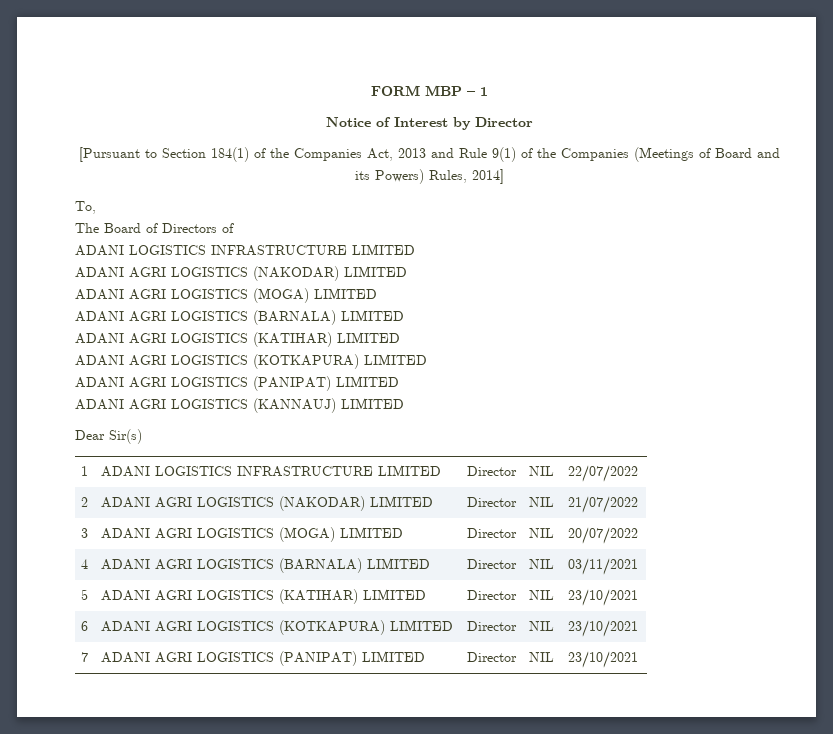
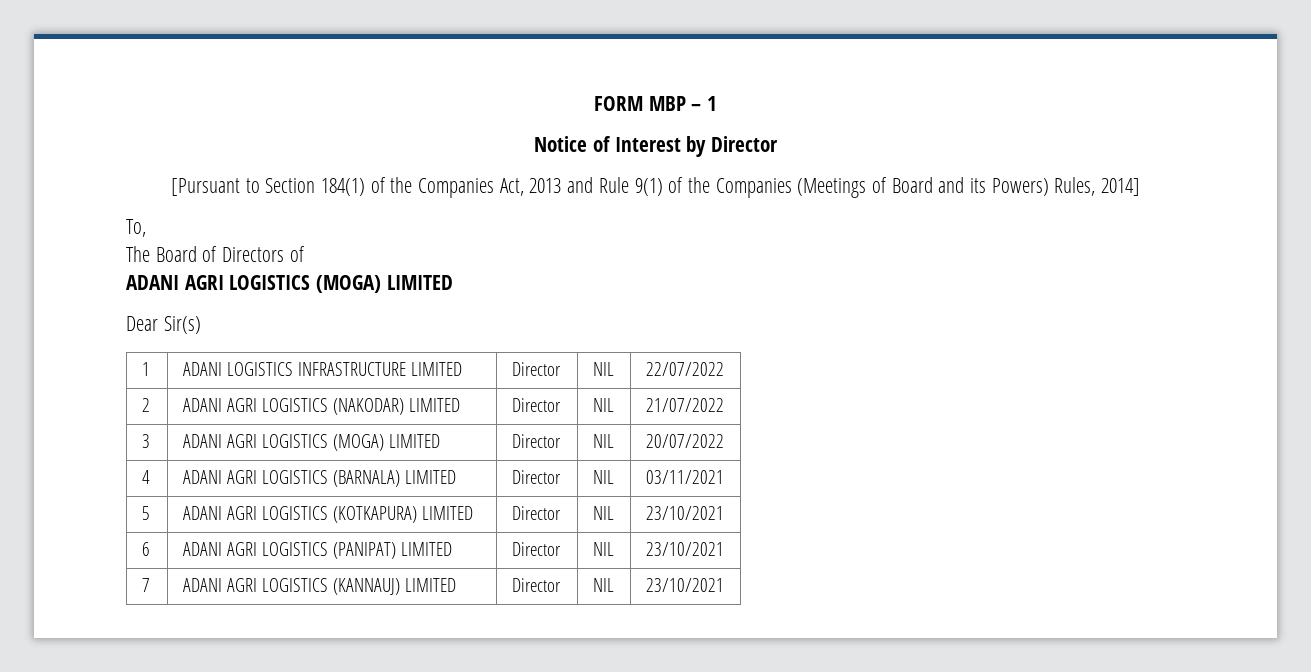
  The Board of Directors of
- ADANI LOGISTICS INFRASTRUCTURE LIMITED
- ADANI AGRI LOGISTICS (NAKODAR) LIMITED
  ADANI AGRI LOGISTICS (MOGA) LIMITED
- ADANI AGRI LOGISTICS (BARNALA) LIMITED
- ADANI AGRI LOGISTICS (KATIHAR) LIMITED
- ADANI AGRI LOGISTICS (KOTKAPURA) LIMITED
- ADANI AGRI LOGISTICS (PANIPAT) LIMITED
- ADANI AGRI LOGISTICS (KANNAUJ) LIMITED
- 5 | ADANI AGRI LOGISTICS (KATIHAR) LIMITED | Director | NIL | 23/10/2021
+ 5 | ADANI AGRI LOGISTICS (KOTKAPURA) LIMITED | Director | NIL | 23/10/2021
- 6 | ADANI AGRI LOGISTICS (KOTKAPURA) LIMITED | Director | NIL | 23/10/2021
+ 6 | ADANI AGRI LOGISTICS (PANIPAT) LIMITED | Director | NIL | 23/10/2021
- 7 | ADANI AGRI LOGISTICS (PANIPAT) LIMITED | Director | NIL | 23/10/2021
+ 7 | ADANI AGRI LOGISTICS (KANNAUJ) LIMITED | Director | NIL | 23/10/2021

